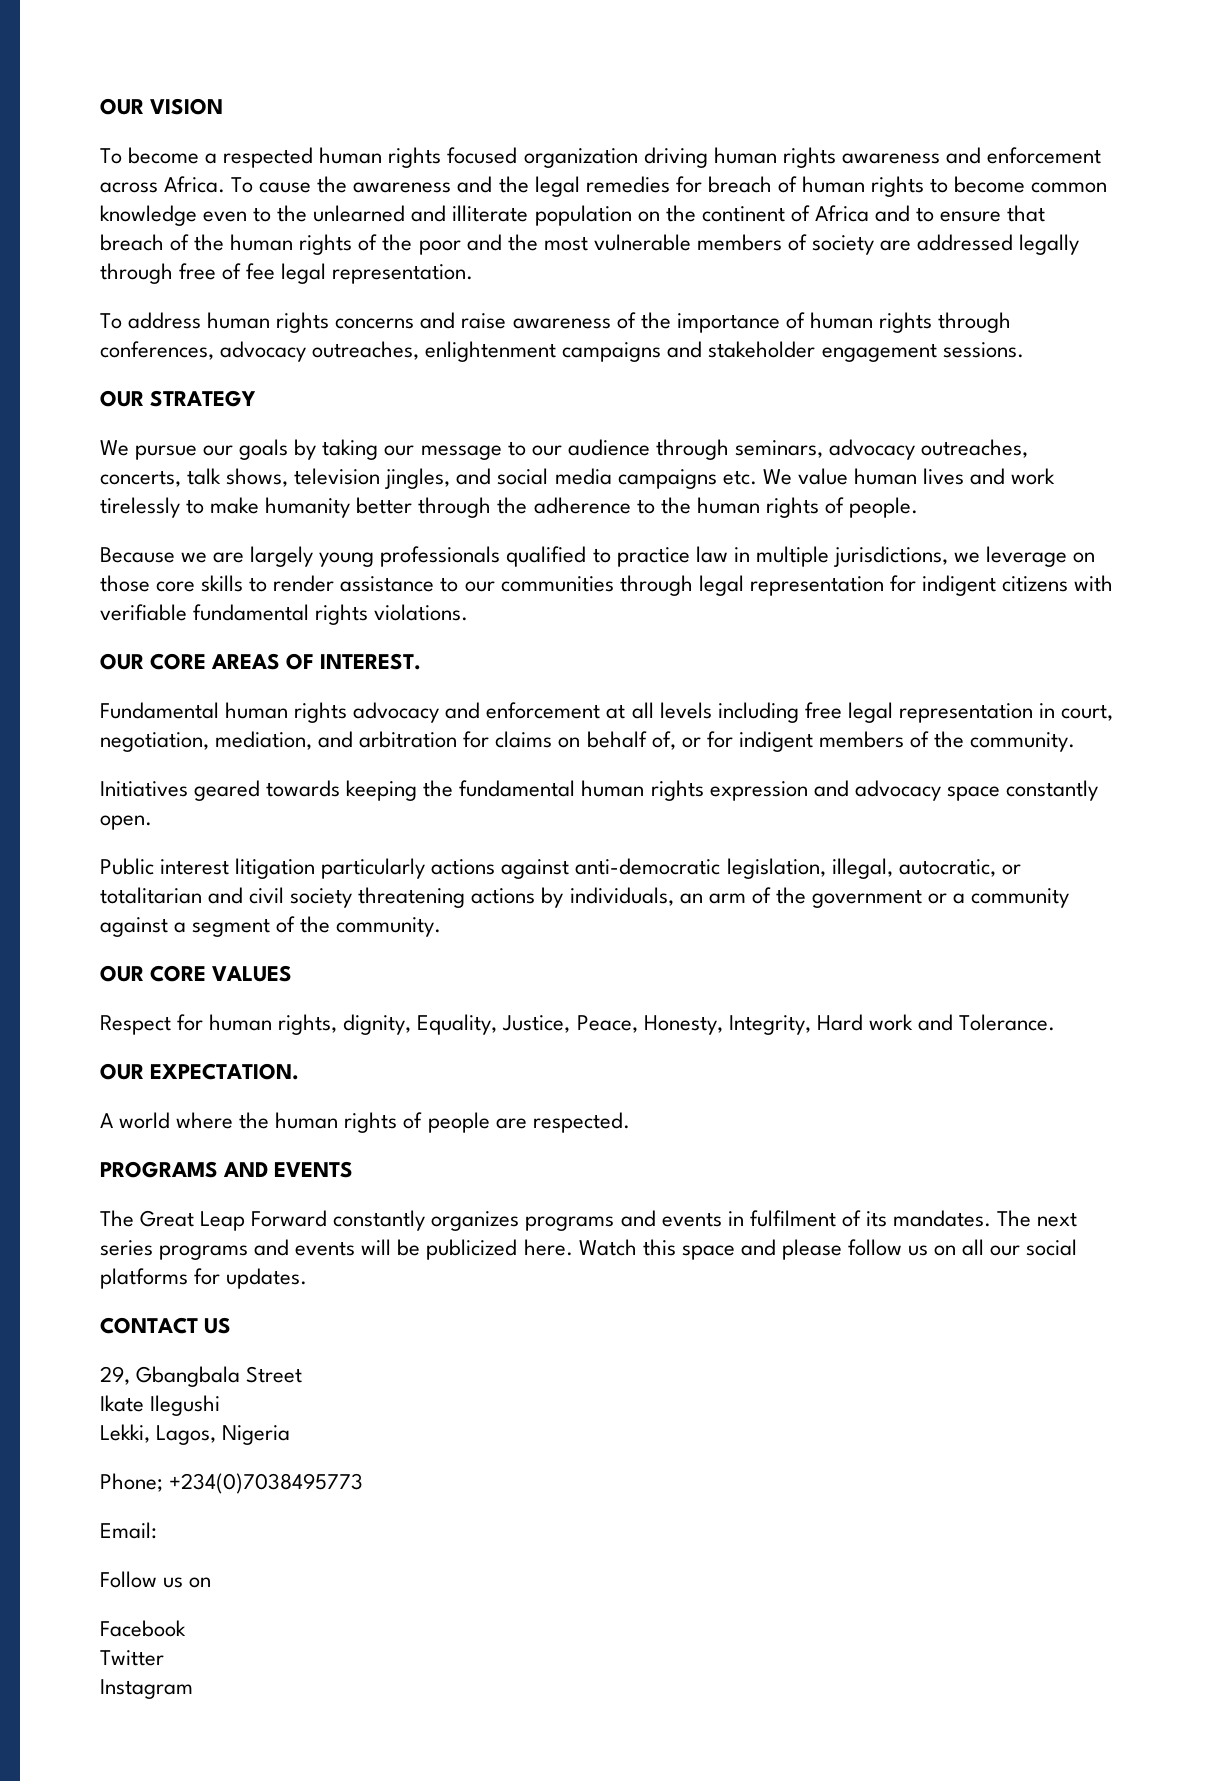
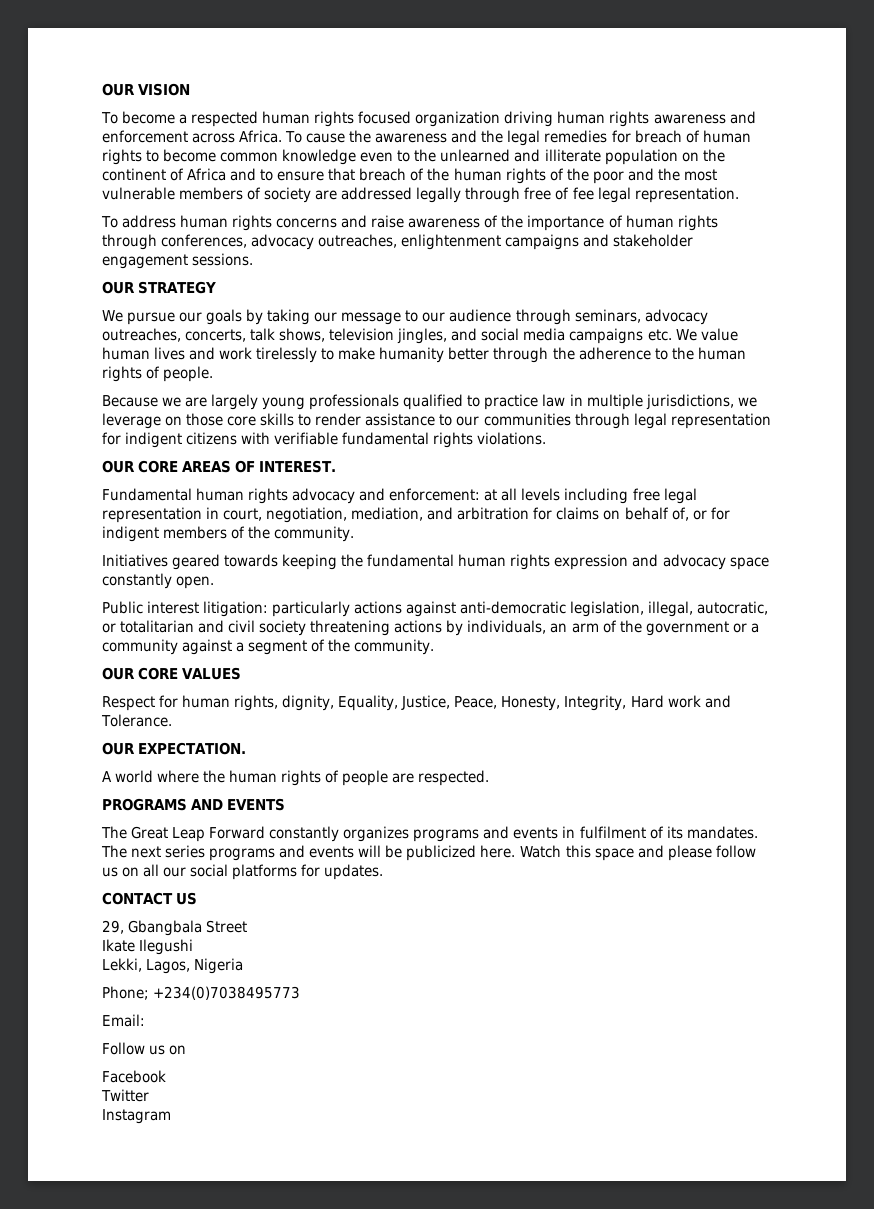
- Fundamental human rights advocacy and enforcement at all levels including free legal representation in court, negotiation, mediation, and arbitration for claims on behalf of, or for indigent members of the community.
+ Fundamental human rights advocacy and enforcement: at all levels including free legal representation in court, negotiation, mediation, and arbitration for claims on behalf of, or for indigent members of the community.
- Public interest litigation particularly actions against anti-democratic legislation, illegal, autocratic, or totalitarian and civil society threatening actions by individuals, an arm of the government or a community against a segment of the community.
+ Public interest litigation: particularly actions against anti-democratic legislation, illegal, autocratic, or totalitarian and civil society threatening actions by individuals, an arm of the government or a community against a segment of the community.

